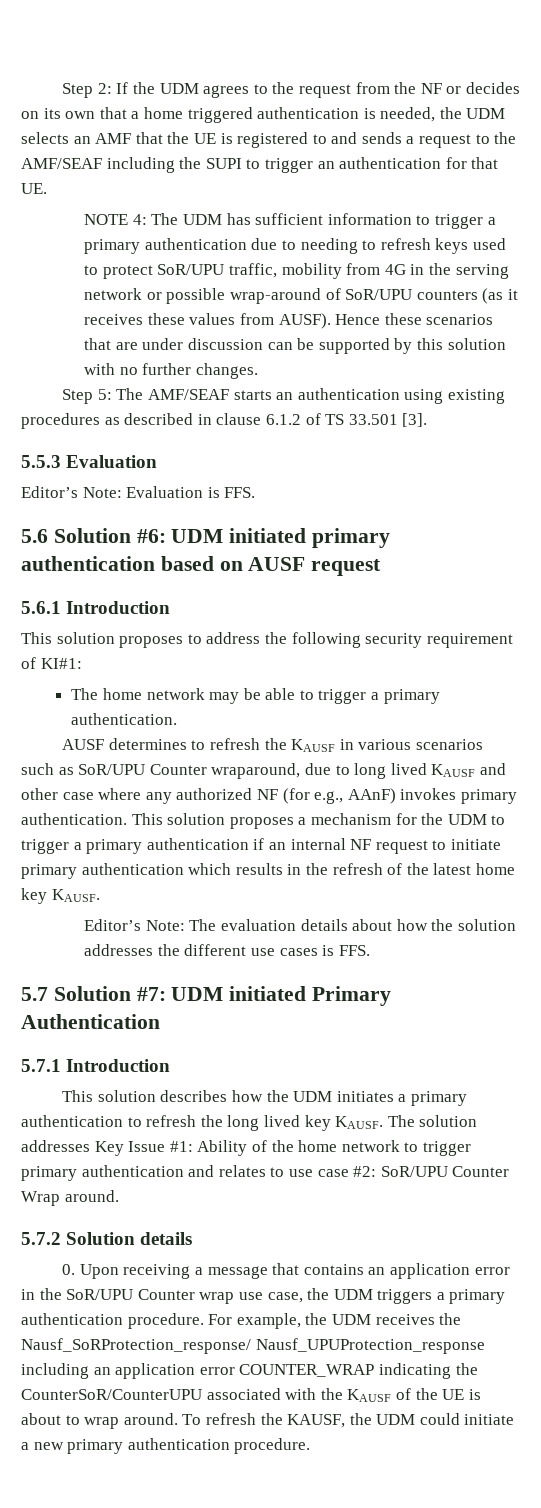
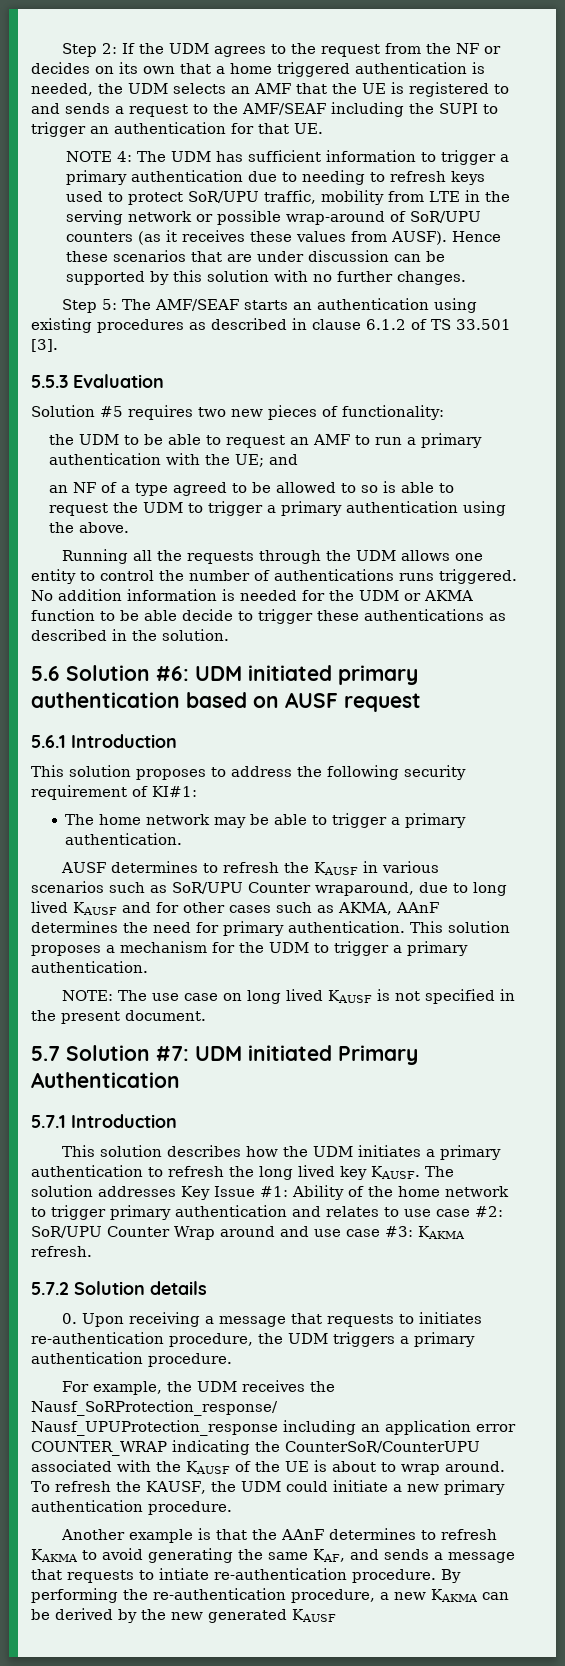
- NOTE 4: The UDM has sufficient information to trigger a primary authentication due to needing to refresh keys used to protect SoR/UPU traffic, mobility from 4G in the serving network or possible wrap-around of SoR/UPU counters (as it receives these values from AUSF).
+ NOTE 4: The UDM has sufficient information to trigger a primary authentication due to needing to refresh keys used to protect SoR/UPU traffic, mobility from LTE in the serving network or possible wrap-around of SoR/UPU counters (as it receives these values from AUSF).
- Editor’s Note: Evaluation is FFS.
+ Solution #5 requires two new pieces of functionality:
+ the UDM to be able to request an AMF to run a primary authentication with the UE; and
+ an NF of a type agreed to be allowed to so is able to request the UDM to trigger a primary authentication using the above.
+ Running all the requests through the UDM allows one entity to control the number of authentications runs triggered. No addition information is needed for the UDM or AKMA function to be able decide to trigger these authentications as described in the solution.
- AUSF determines to refresh the KAUSF in various scenarios such as SoR/UPU Counter wraparound, due to long lived KAUSF and other case where any authorized NF (for e.g., AAnF) invokes primary authentication.
+ AUSF determines to refresh the KAUSF in various scenarios such as SoR/UPU Counter wraparound, due to long lived KAUSF and for other cases such as AKMA, AAnF determines the need for primary authentication.
- This solution proposes a mechanism for the UDM to trigger a primary authentication if an internal NF request to initiate primary authentication which results in the refresh of the latest home key KAUSF.
- Editor’s Note: The evaluation details about how the solution addresses the different use cases is FFS.
+ This solution proposes a mechanism for the UDM to trigger a primary authentication.
+ NOTE: The use case on long lived KAUSF is not specified in the present document.
- The solution addresses Key Issue #1: Ability of the home network to trigger primary authentication and relates to use case #2: SoR/UPU Counter Wrap around.
+ The solution addresses Key Issue #1: Ability of the home network to trigger primary authentication and relates to use case #2: SoR/UPU Counter Wrap around and use case #3: KAKMA refresh.
- 0. Upon receiving a message that contains an application error in the SoR/UPU Counter wrap use case, the UDM triggers a primary authentication procedure. For example, the UDM receives the Nausf_SoRProtection_response/ Nausf_UPUProtection_response including an application error COUNTER_WRAP indicating the CounterSoR/CounterUPU associated with the KAUSF of the UE is about to wrap around.
+ 0. Upon receiving a message that requests to initiates re-authentication procedure, the UDM triggers a primary authentication procedure.
+ For example, the UDM receives the Nausf_SoRProtection_response/ Nausf_UPUProtection_response including an application error COUNTER_WRAP indicating the CounterSoR/CounterUPU associated with the KAUSF of the UE is about to wrap around.
+ Another example is that the AAnF determines to refresh KAKMA to avoid generating the same KAF, and sends a message that requests to intiate re-authentication procedure. By performing the re-authentication procedure, a new KAKMA can be derived by the new generated KAUSF

